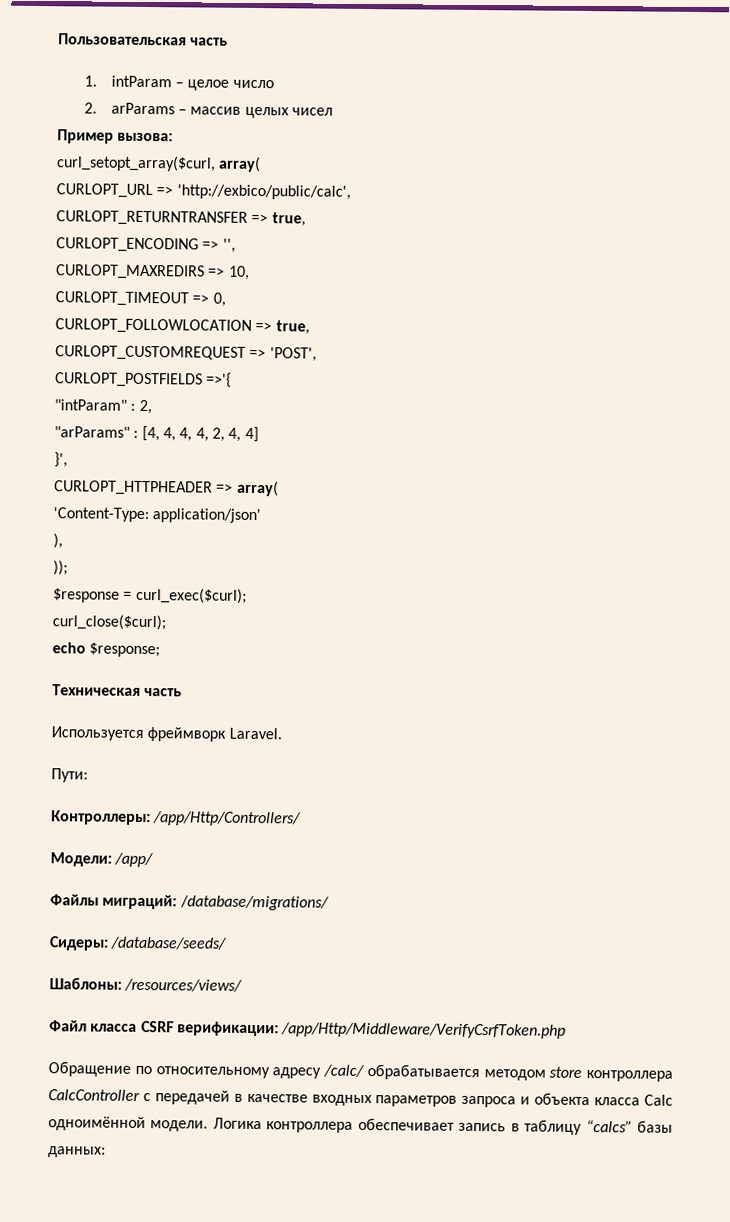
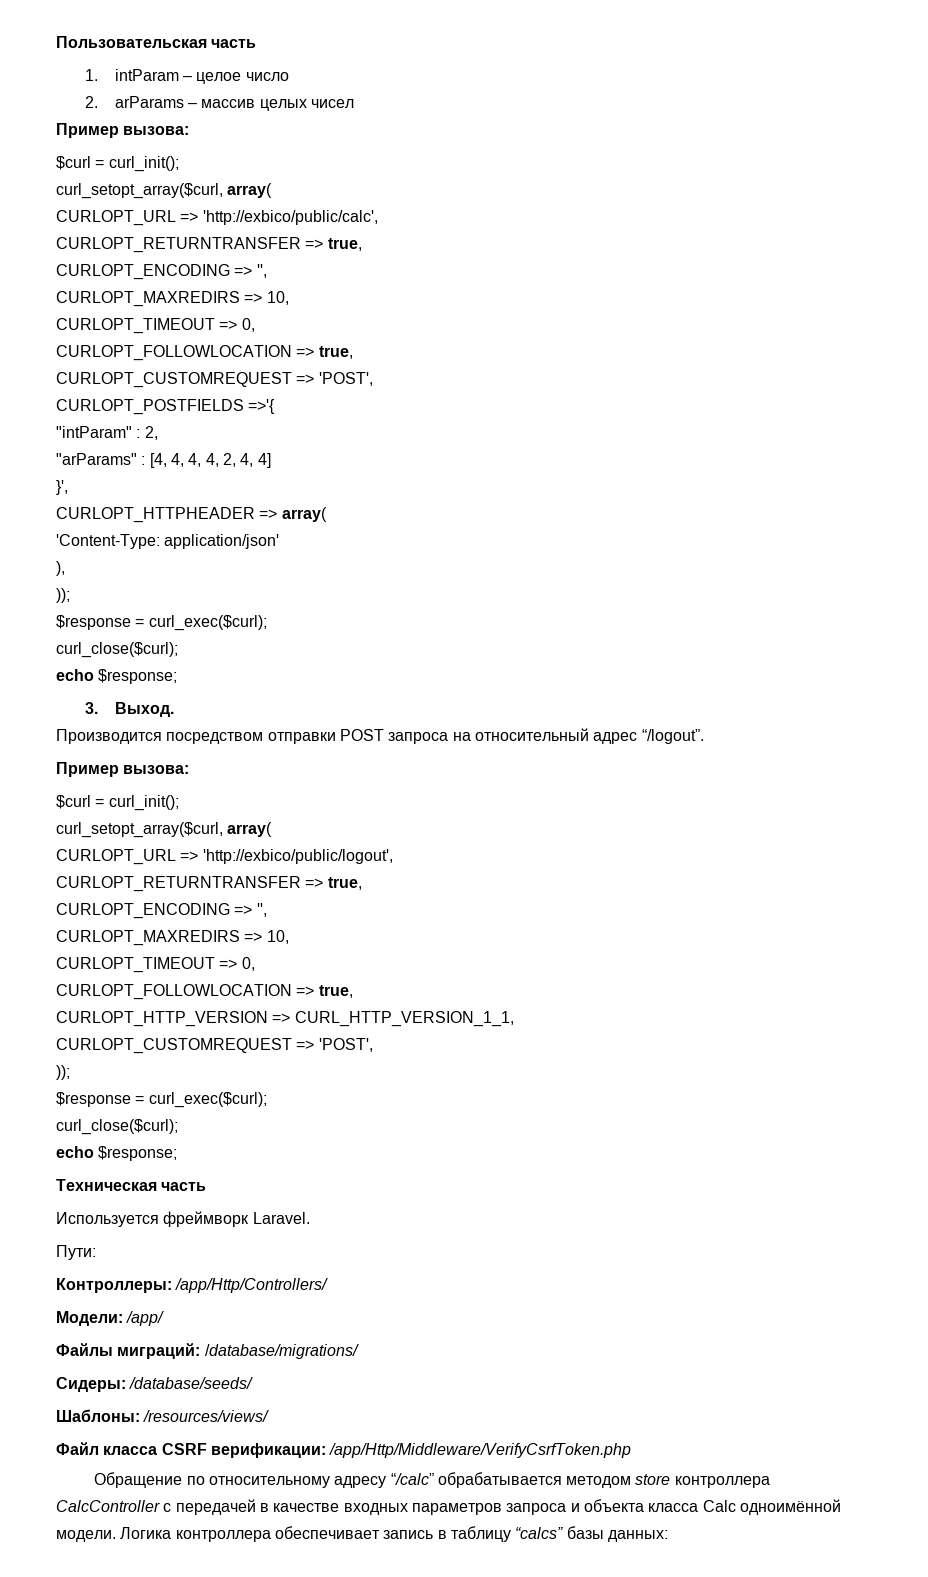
  2. arParams – массив целых чисел
  Пример вызова:
+ $curl = curl_init();
+ 3. Выход.
+ Производится посредством отправки POST запроса на относительный адрес “/logout”.
+ Пример вызова:
+ $curl = curl_init();
+ curl_setopt_array($curl, array(
+ CURLOPT_URL => 'http://exbico/public/logout',
+ CURLOPT_RETURNTRANSFER => true,
+ CURLOPT_ENCODING => '',
+ CURLOPT_MAXREDIRS => 10,
+ CURLOPT_TIMEOUT => 0,
+ CURLOPT_FOLLOWLOCATION => true,
+ CURLOPT_HTTP_VERSION => CURL_HTTP_VERSION_1_1,
+ CURLOPT_CUSTOMREQUEST => 'POST',
+ ));
+ $response = curl_exec($curl);
+ curl_close($curl);
+ echo $response;
- Обращение по относительному адресу /calc/ обрабатывается методом store контроллера CalcController c передачей в качестве входных параметров запроса и объекта класса Calc одноимённой модели.
+ Обращение по относительному адресу “/calc” обрабатывается методом store контроллера CalcController c передачей в качестве входных параметров запроса и объекта класса Calc одноимённой модели.

